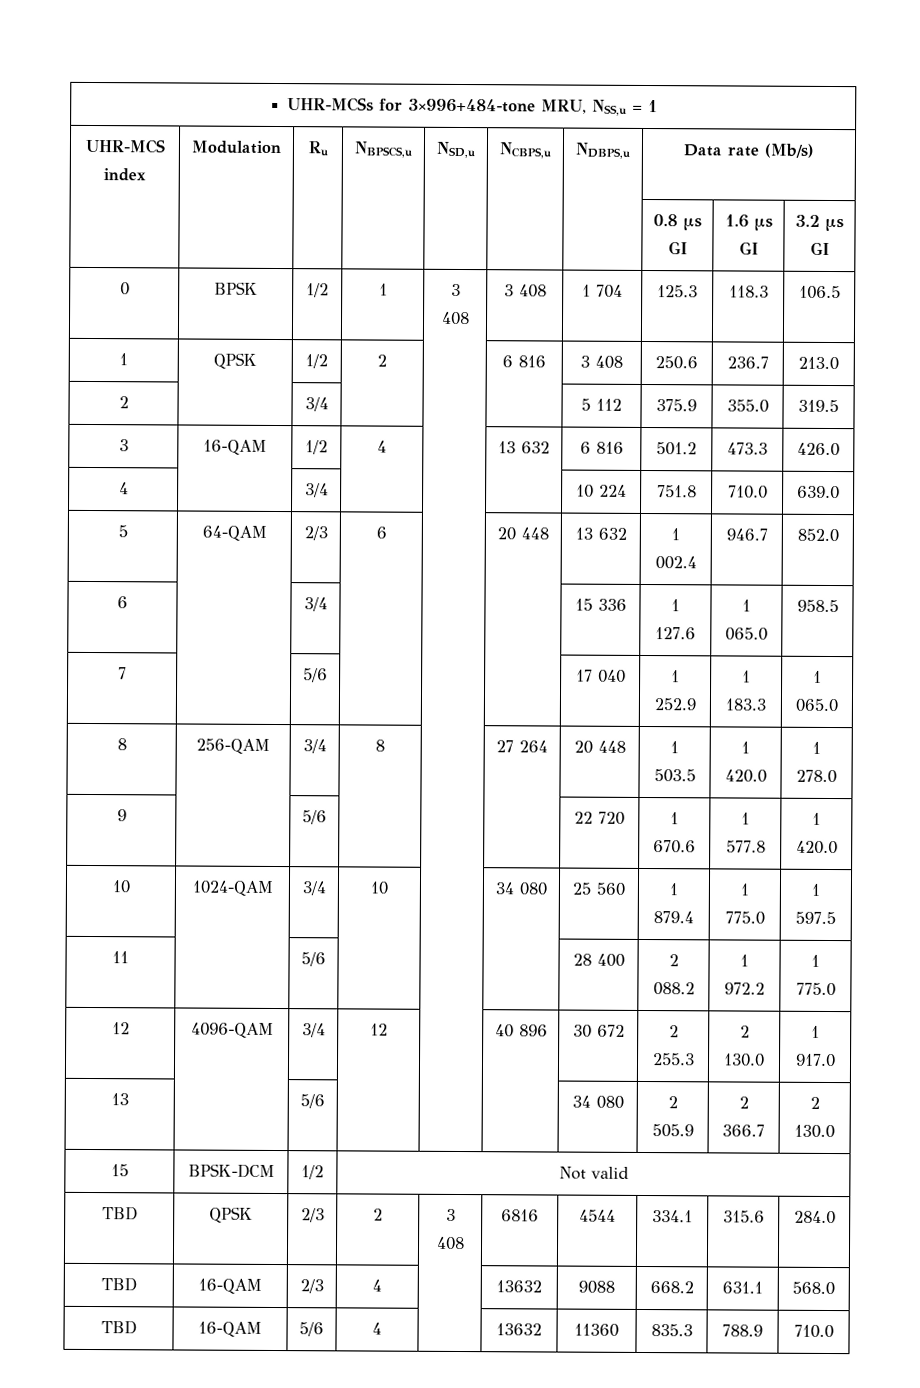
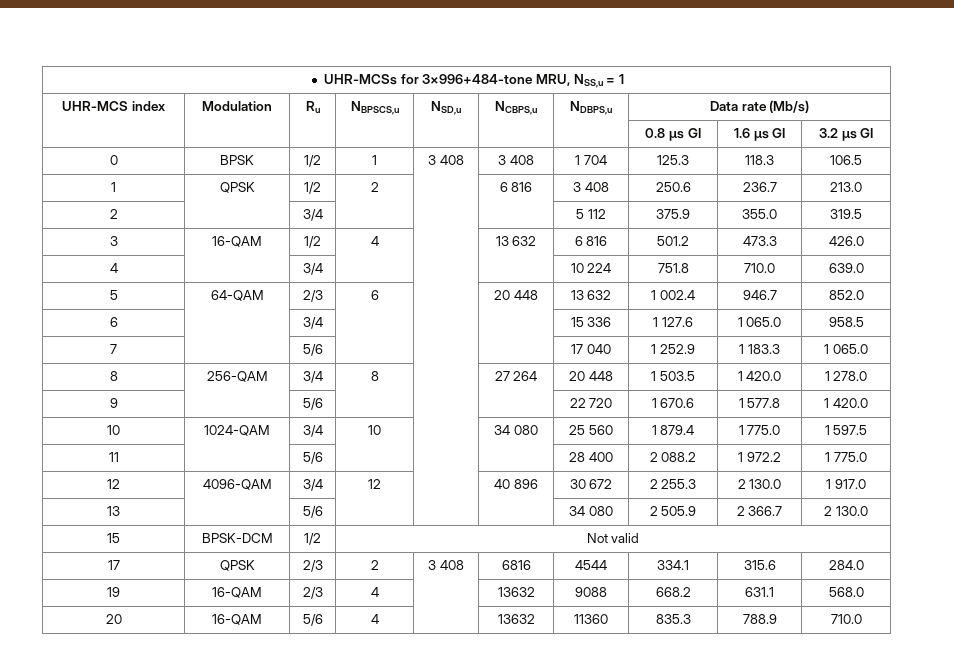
- TBD | QPSK | 2/3 | 2 | 3 408 | 6816 | 4544 | 334.1 | 315.6 | 284.0
+ 17 | QPSK | 2/3 | 2 | 3 408 | 6816 | 4544 | 334.1 | 315.6 | 284.0
- TBD | 16-QAM | 2/3 | 4 | | 13632 | 9088 | 668.2 | 631.1 | 568.0
+ 19 | 16-QAM | 2/3 | 4 | | 13632 | 9088 | 668.2 | 631.1 | 568.0
- TBD | 16-QAM | 5/6 | 4 | | 13632 | 11360 | 835.3 | 788.9 | 710.0
+ 20 | 16-QAM | 5/6 | 4 | | 13632 | 11360 | 835.3 | 788.9 | 710.0

